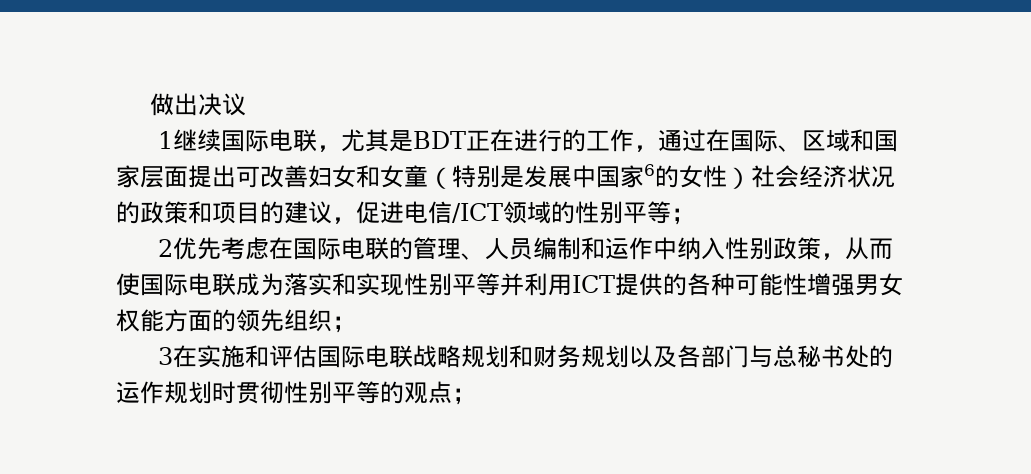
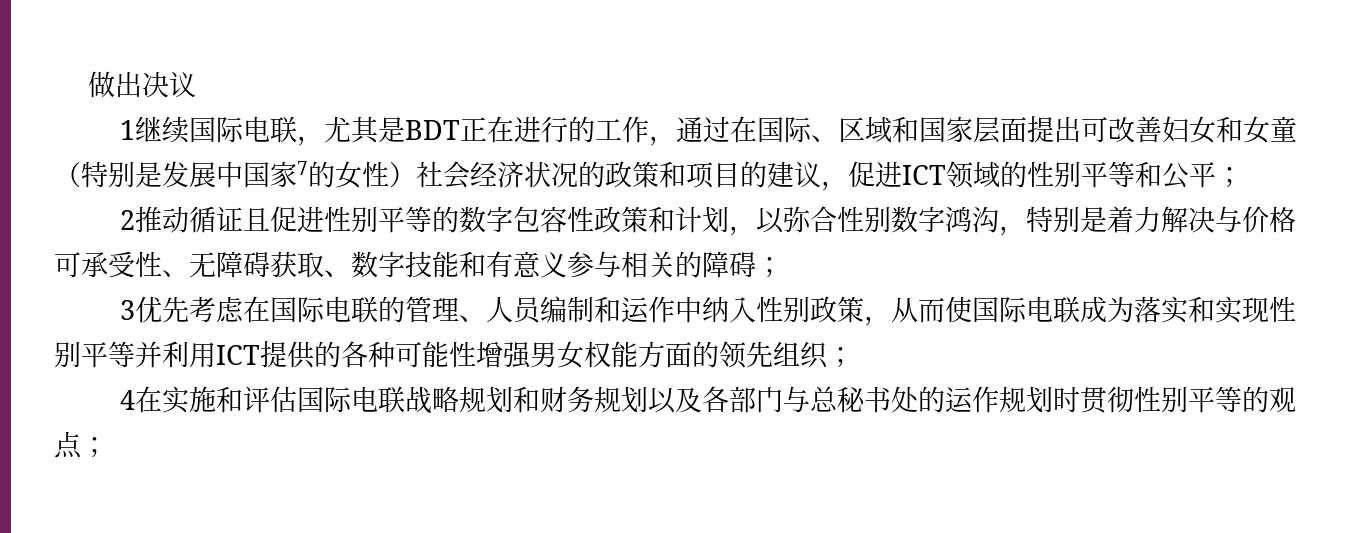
- 1继续国际电联，尤其是BDT正在进行的工作，通过在国际、区域和国家层面提出可改善妇女和女童（特别是发展中国家6的女性）社会经济状况的政策和项目的建议，促进电信/ICT领域的性别平等；
+ 1继续国际电联，尤其是BDT正在进行的工作，通过在国际、区域和国家层面提出可改善妇女和女童（特别是发展中国家7的女性）社会经济状况的政策和项目的建议，促进ICT领域的性别平等和公平；
- 2优先考虑在国际电联的管理、人员编制和运作中纳入性别政策，从而使国际电联成为落实和实现性别平等并利用ICT提供的各种可能性增强男女权能方面的领先组织；
+ 2推动循证且促进性别平等的数字包容性政策和计划，以弥合性别数字鸿沟，特别是着力解决与价格可承受性、无障碍获取、数字技能和有意义参与相关的障碍；
+ 3优先考虑在国际电联的管理、人员编制和运作中纳入性别政策，从而使国际电联成为落实和实现性别平等并利用ICT提供的各种可能性增强男女权能方面的领先组织；
- 3在实施和评估国际电联战略规划和财务规划以及各部门与总秘书处的运作规划时贯彻性别平等的观点；
+ 4在实施和评估国际电联战略规划和财务规划以及各部门与总秘书处的运作规划时贯彻性别平等的观点；

